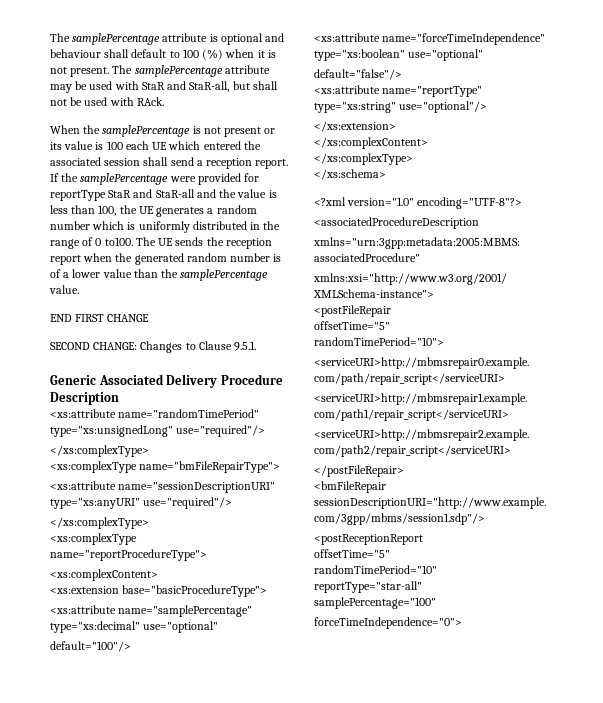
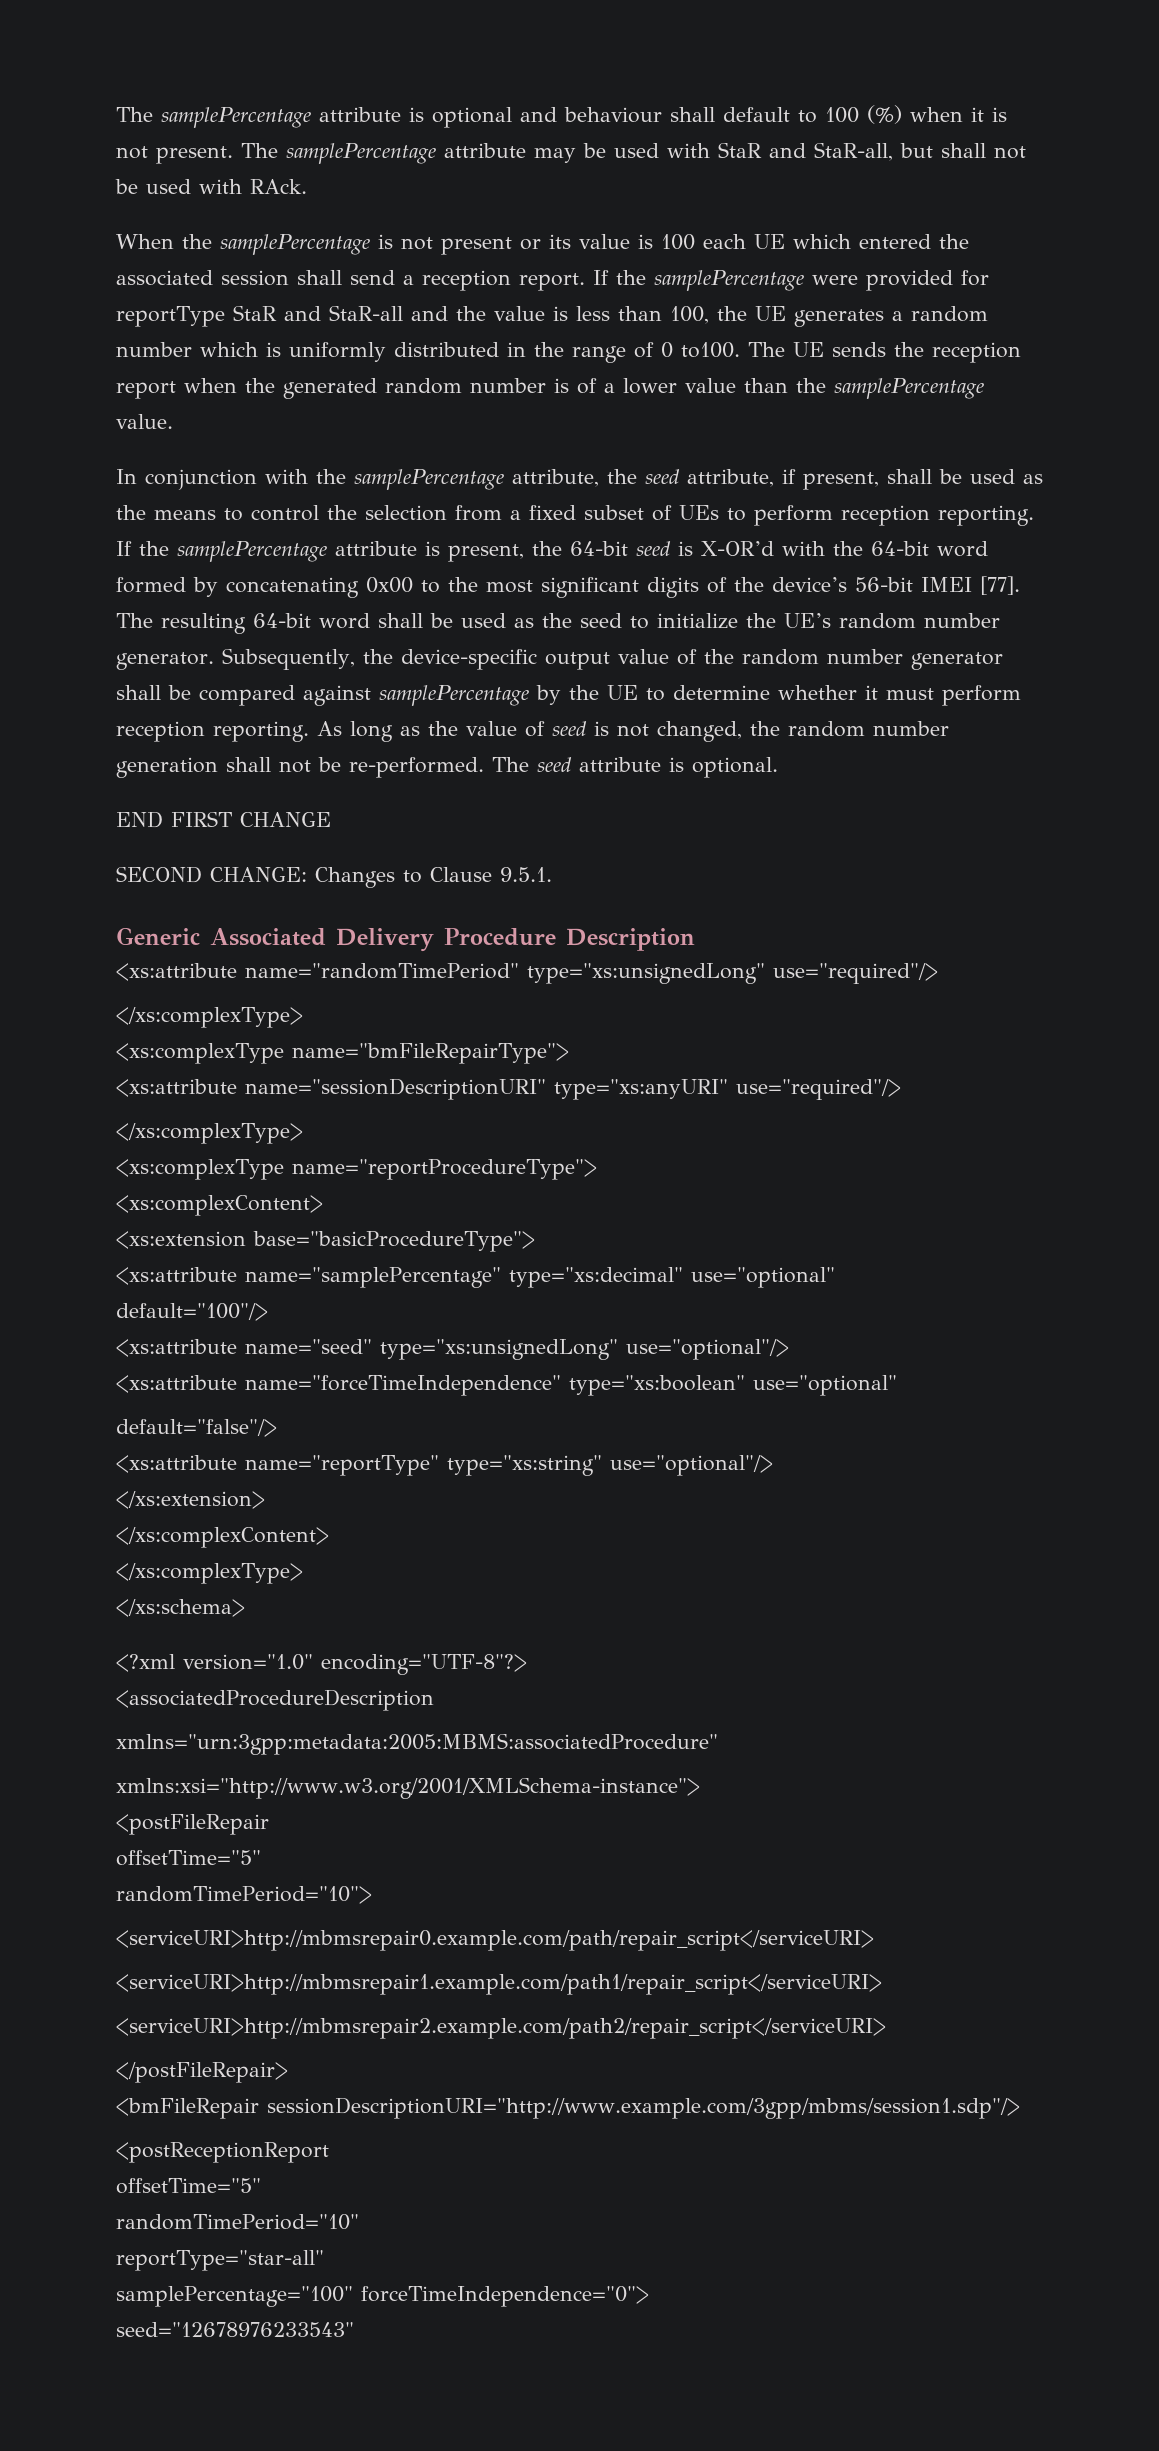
+ In conjunction with the samplePercentage attribute, the seed attribute, if present, shall be used as the means to control the selection from a fixed subset of UEs to perform reception reporting. If the samplePercentage attribute is present, the 64-bit seed is X-OR’d with the 64-bit word formed by concatenating 0x00 to the most significant digits of the device’s 56-bit IMEI [77]. The resulting 64-bit word shall be used as the seed to initialize the UE’s random number generator. Subsequently, the device-specific output value of the random number generator shall be compared against samplePercentage by the UE to determine whether it must perform reception reporting. As long as the value of seed is not changed, the random number generation shall not be re-performed. The seed attribute is optional.
+ <xs:attribute name="seed" type="xs:unsignedLong" use="optional"/>
- samplePercentage="100"
- forceTimeIndependence="0">
+ samplePercentage="100" forceTimeIndependence="0">
+ seed="12678976233543"

